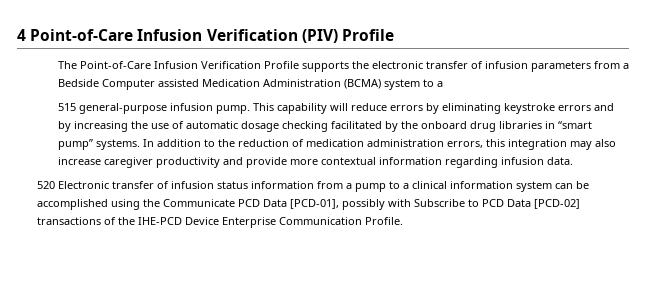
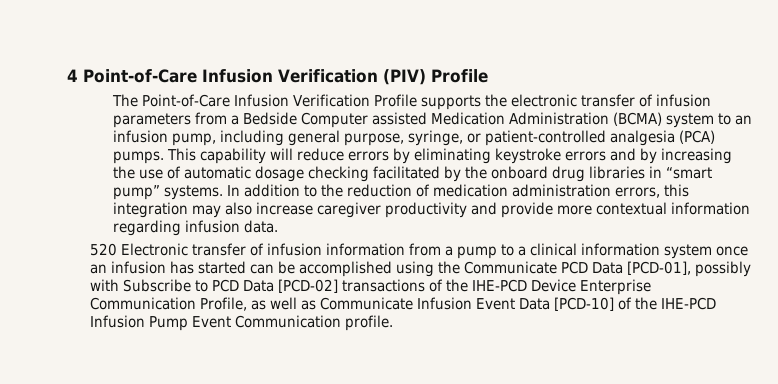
- The Point-of-Care Infusion Verification Profile supports the electronic transfer of infusion parameters from a Bedside Computer assisted Medication Administration (BCMA) system to a
- 515 general-purpose infusion pump.
+ The Point-of-Care Infusion Verification Profile supports the electronic transfer of infusion parameters from a Bedside Computer assisted Medication Administration (BCMA) system to an infusion pump, including general purpose, syringe, or patient-controlled analgesia (PCA) pumps.
- 520 Electronic transfer of infusion status information from a pump to a clinical information system can be accomplished using the Communicate PCD Data [PCD-01], possibly with Subscribe to PCD Data [PCD-02] transactions of the IHE-PCD Device Enterprise Communication Profile.
+ 520 Electronic transfer of infusion information from a pump to a clinical information system once an infusion has started can be accomplished using the Communicate PCD Data [PCD-01], possibly with Subscribe to PCD Data [PCD-02] transactions of the IHE-PCD Device Enterprise Communication Profile, as well as Communicate Infusion Event Data [PCD-10] of the IHE-PCD Infusion Pump Event Communication profile.

